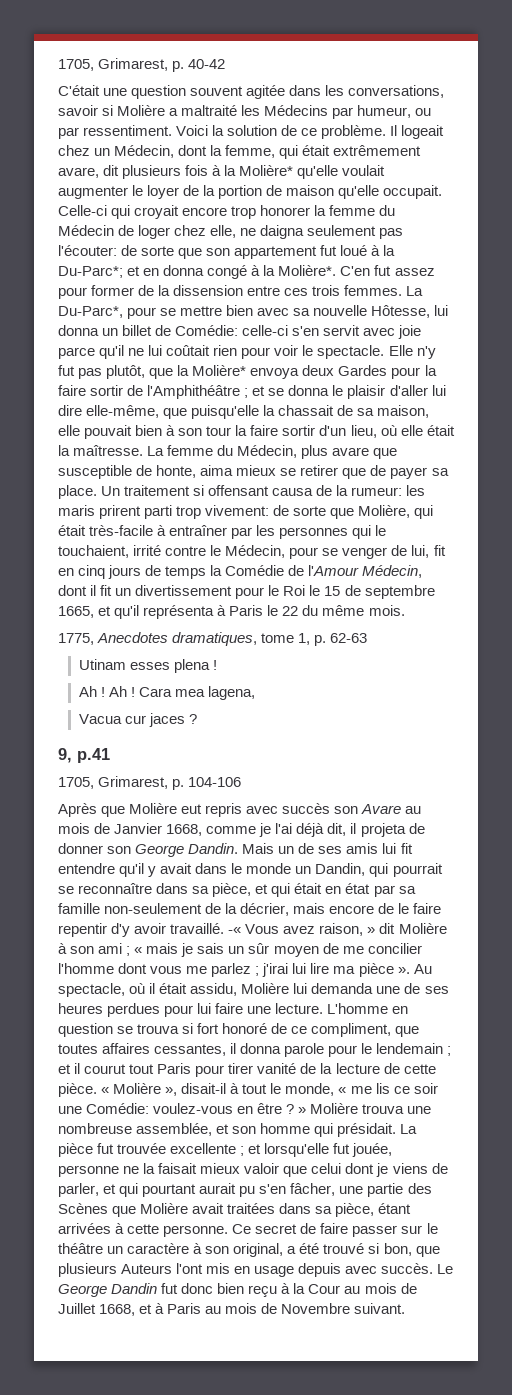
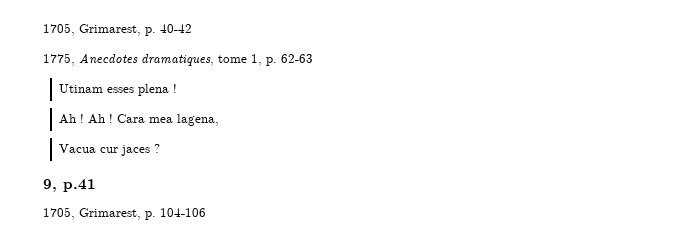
- C'était une question souvent agitée dans les conversations, savoir si Molière a maltraité les Médecins par humeur, ou par ressentiment. Voici la solution de ce problème. Il logeait chez un Médecin, dont la femme, qui était extrêmement avare, dit plusieurs fois à la Molière* qu'elle voulait augmenter le loyer de la portion de maison qu'elle occupait. Celle-ci qui croyait encore trop honorer la femme du Médecin de loger chez elle, ne daigna seulement pas l'écouter: de sorte que son appartement fut loué à la Du-Parc*; et en donna congé à la Molière*. C'en fut assez pour former de la dissension entre ces trois femmes. La Du-Parc*, pour se mettre bien avec sa nouvelle Hôtesse, lui donna un billet de Comédie: celle-ci s'en servit avec joie parce qu'il ne lui coûtait rien pour voir le spectacle. Elle n'y fut pas plutôt, que la Molière* envoya deux Gardes pour la faire sortir de l'Amphithéâtre ; et se donna le plaisir d'aller lui dire elle-même, que puisqu'elle la chassait de sa maison, elle pouvait bien à son tour la faire sortir d'un lieu, où elle était la maîtresse. La femme du Médecin, plus avare que susceptible de honte, aima mieux se retirer que de payer sa place. Un traitement si offensant causa de la rumeur: les maris prirent parti trop vivement: de sorte que Molière, qui était très-facile à entraîner par les personnes qui le touchaient, irrité contre le Médecin, pour se venger de lui, fit en cinq jours de temps la Comédie de l'Amour Médecin, dont il fit un divertissement pour le Roi le 15 de septembre 1665, et qu'il représenta à Paris le 22 du même mois.
- Après que Molière eut repris avec succès son Avare au mois de Janvier 1668, comme je l'ai déjà dit, il projeta de donner son George Dandin. Mais un de ses amis lui fit entendre qu'il y avait dans le monde un Dandin, qui pourrait se reconnaître dans sa pièce, et qui était en état par sa famille non-seulement de la décrier, mais encore de le faire repentir d'y avoir travaillé. -« Vous avez raison, » dit Molière à son ami ; « mais je sais un sûr moyen de me concilier l'homme dont vous me parlez ; j'irai lui lire ma pièce ». Au spectacle, où il était assidu, Molière lui demanda une de ses heures perdues pour lui faire une lecture. L'homme en question se trouva si fort honoré de ce compliment, que toutes affaires cessantes, il donna parole pour le lendemain ; et il courut tout Paris pour tirer vanité de la lecture de cette pièce. « Molière », disait-il à tout le monde, « me lis ce soir une Comédie: voulez-vous en être ? » Molière trouva une nombreuse assemblée, et son homme qui présidait. La pièce fut trouvée excellente ; et lorsqu'elle fut jouée, personne ne la faisait mieux valoir que celui dont je viens de parler, et qui pourtant aurait pu s'en fâcher, une partie des Scènes que Molière avait traitées dans sa pièce, étant arrivées à cette personne. Ce secret de faire passer sur le théâtre un caractère à son original, a été trouvé si bon, que plusieurs Auteurs l'ont mis en usage depuis avec succès. Le George Dandin fut donc bien reçu à la Cour au mois de Juillet 1668, et à Paris au mois de Novembre suivant.

